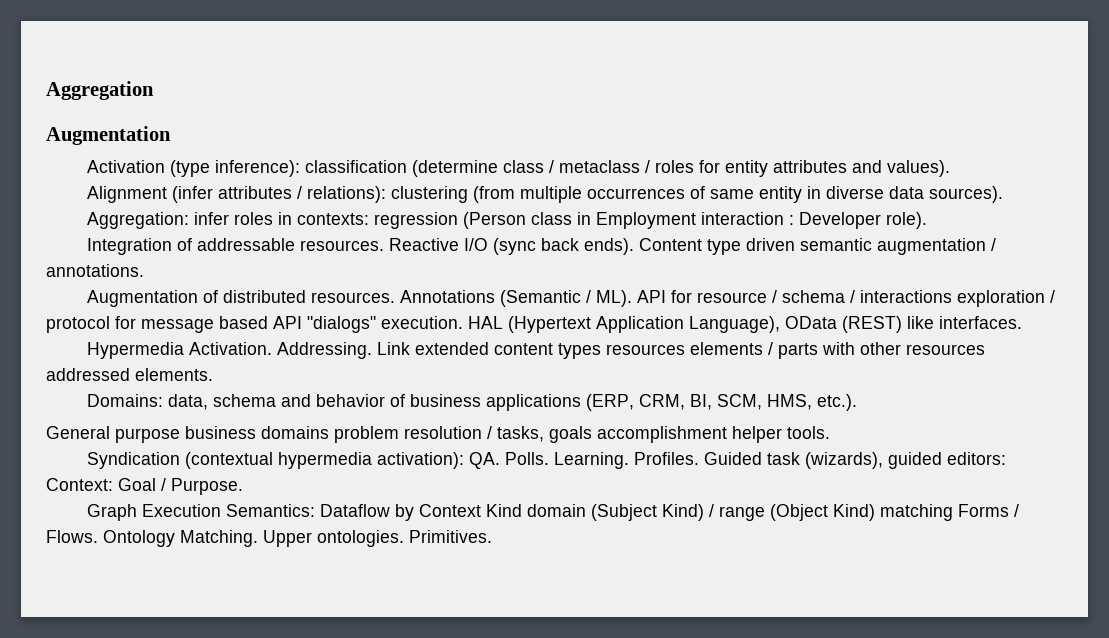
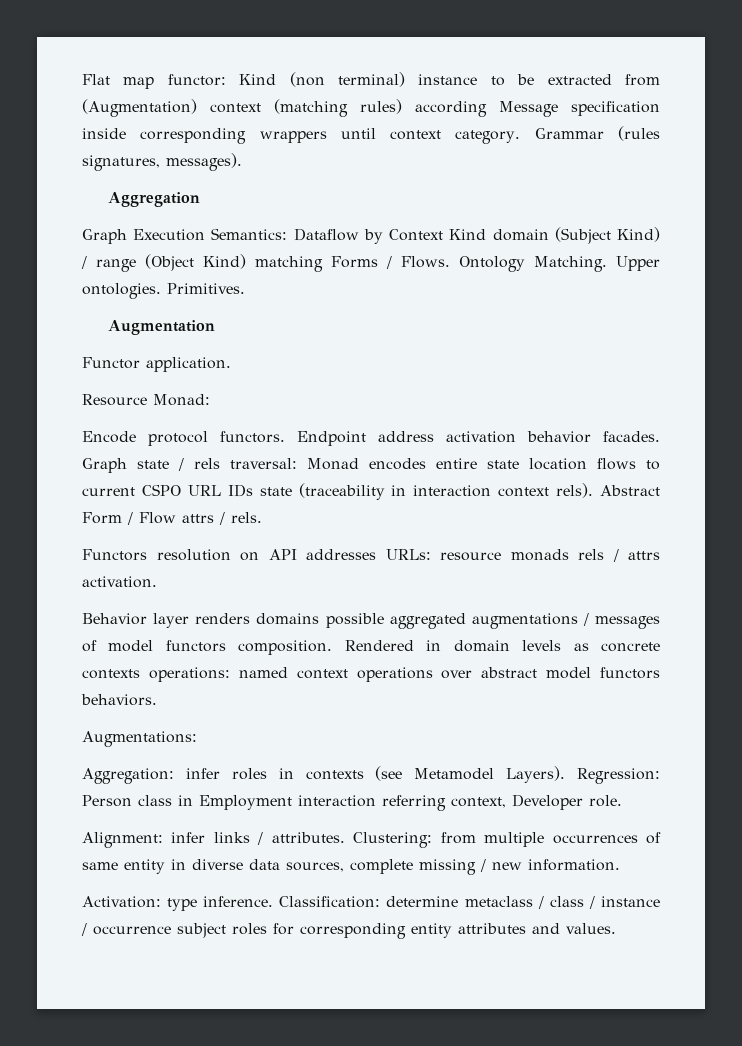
+ Flat map functor: Kind (non terminal) instance to be extracted from (Augmentation) context (matching rules) according Message specification inside corresponding wrappers until context category. Grammar (rules signatures, messages).
  Aggregation
- Augmentation
- Activation (type inference): classification (determine class / metaclass / roles for entity attributes and values).
- Alignment (infer attributes / relations): clustering (from multiple occurrences of same entity in diverse data sources).
- Aggregation: infer roles in contexts: regression (Person class in Employment interaction : Developer role).
- Integration of addressable resources. Reactive I/O (sync back ends). Content type driven semantic augmentation / annotations.
- Augmentation of distributed resources. Annotations (Semantic / ML). API for resource / schema / interactions exploration / protocol for message based API "dialogs" execution. HAL (Hypertext Application Language), OData (REST) like interfaces.
- Hypermedia Activation. Addressing. Link extended content types resources elements / parts with other resources addressed elements.
- Domains: data, schema and behavior of business applications (ERP, CRM, BI, SCM, HMS, etc.).
- General purpose business domains problem resolution / tasks, goals accomplishment helper tools.
- Syndication (contextual hypermedia activation): QA. Polls. Learning. Profiles. Guided task (wizards), guided editors: Context: Goal / Purpose.
+ Augmentation
+ Functor application.
+ Resource Monad:
+ Encode protocol functors. Endpoint address activation behavior facades. Graph state / rels traversal: Monad encodes entire state location flows to current CSPO URL IDs state (traceability in interaction context rels). Abstract Form / Flow attrs / rels.
+ Functors resolution on API addresses URLs: resource monads rels / attrs activation.
+ Behavior layer renders domains possible aggregated augmentations / messages of model functors composition. Rendered in domain levels as concrete contexts operations: named context operations over abstract model functors behaviors.
+ Augmentations:
+ Aggregation: infer roles in contexts (see Metamodel Layers). Regression: Person class in Employment interaction referring context, Developer role.
+ Alignment: infer links / attributes. Clustering: from multiple occurrences of same entity in diverse data sources, complete missing / new information.
+ Activation: type inference. Classification: determine metaclass / class / instance / occurrence subject roles for corresponding entity attributes and values.

